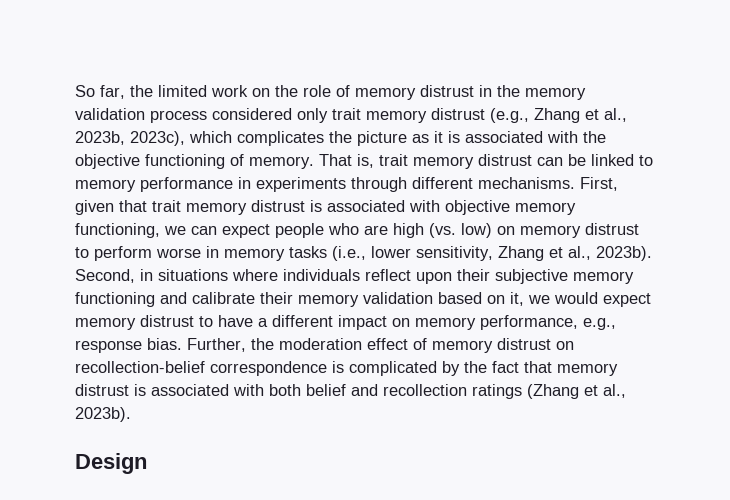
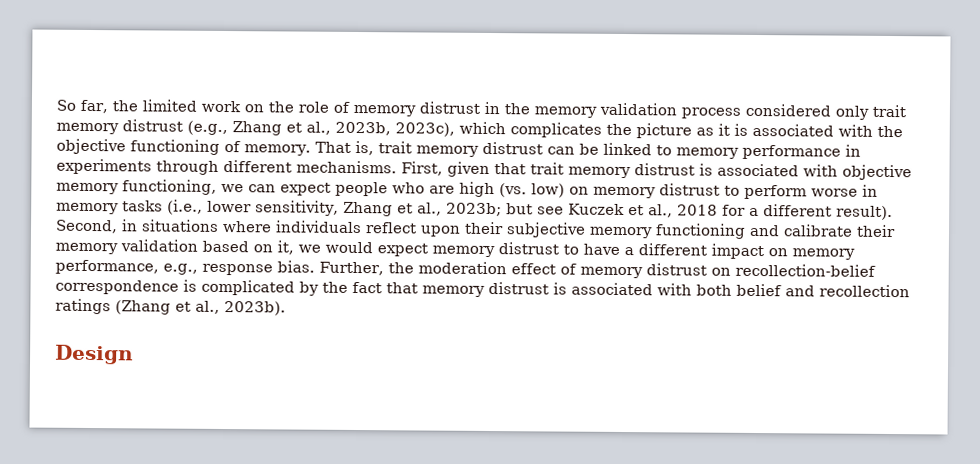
- First, given that trait memory distrust is associated with objective memory functioning, we can expect people who are high (vs. low) on memory distrust to perform worse in memory tasks (i.e., lower sensitivity, Zhang et al., 2023b).
+ First, given that trait memory distrust is associated with objective memory functioning, we can expect people who are high (vs. low) on memory distrust to perform worse in memory tasks (i.e., lower sensitivity, Zhang et al., 2023b; but see Kuczek et al., 2018 for a different result).

